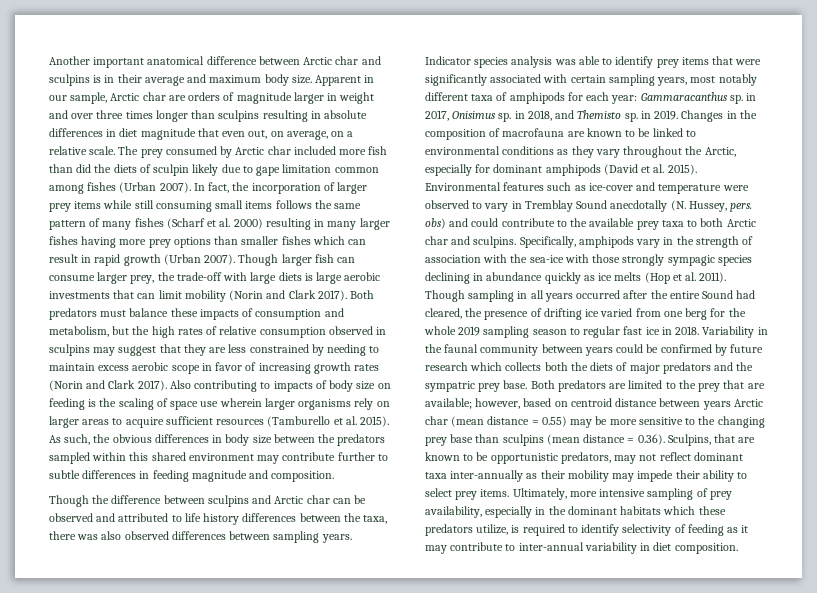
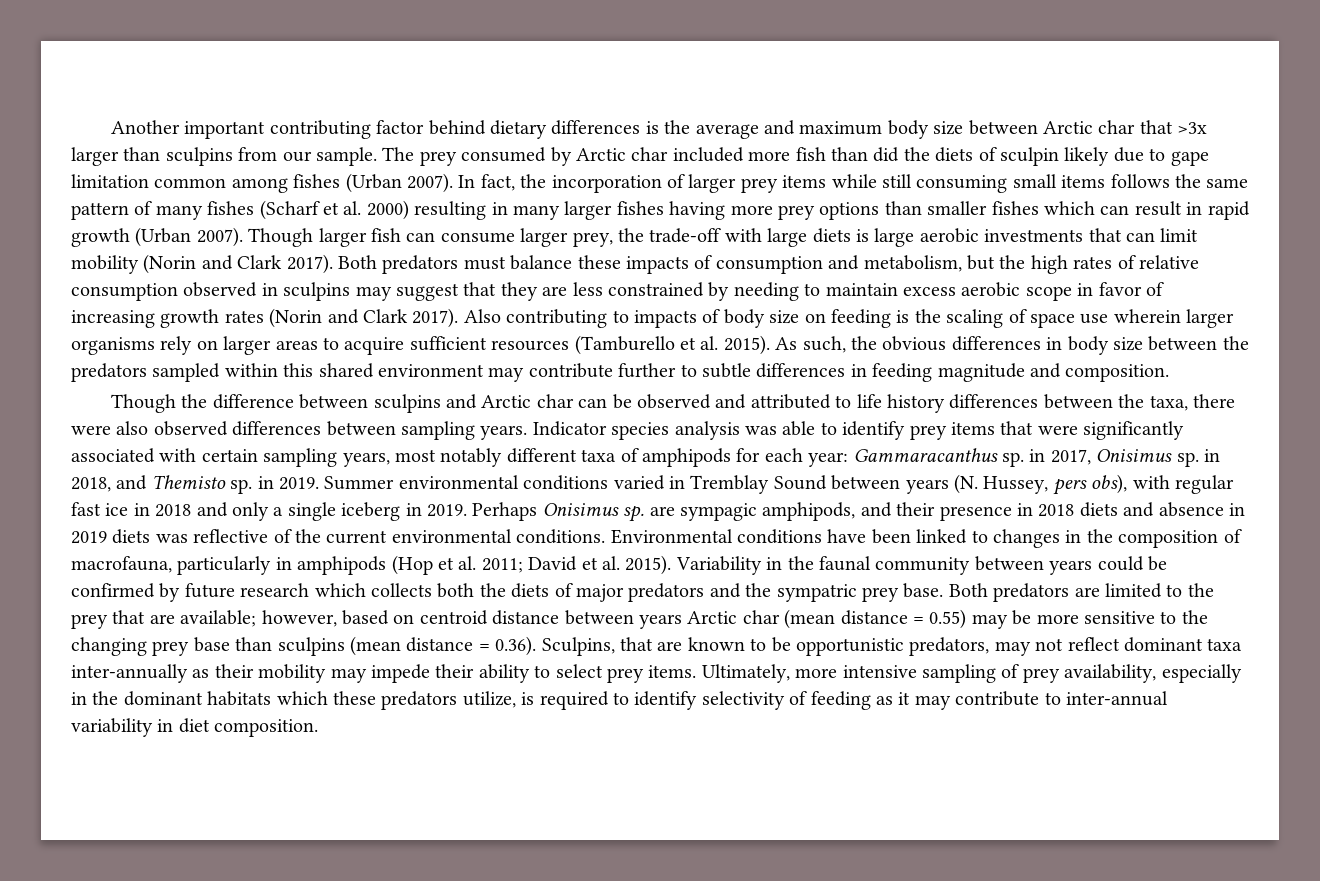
- Another important anatomical difference between Arctic char and sculpins is in their average and maximum body size. Apparent in our sample, Arctic char are orders of magnitude larger in weight and over three times longer than sculpins resulting in absolute differences in diet magnitude that even out, on average, on a relative scale.
+ Another important contributing factor behind dietary differences is the average and maximum body size between Arctic char that >3x larger than sculpins from our sample.
- Though the difference between sculpins and Arctic char can be observed and attributed to life history differences between the taxa, there was also observed differences between sampling years.
+ Though the difference between sculpins and Arctic char can be observed and attributed to life history differences between the taxa, there were also observed differences between sampling years.
- Changes in the composition of macrofauna are known to be linked to environmental conditions as they vary throughout the Arctic, especially for dominant amphipods (David et al. 2015). Environmental features such as ice-cover and temperature were observed to vary in Tremblay Sound anecdotally (N. Hussey, pers. obs) and could contribute to the available prey taxa to both Arctic char and sculpins. Specifically, amphipods vary in the strength of association with the sea-ice with those strongly sympagic species declining in abundance quickly as ice melts (Hop et al. 2011). Though sampling in all years occurred after the entire Sound had cleared, the presence of drifting ice varied from one berg for the whole 2019 sampling season to regular fast ice in 2018.
+ Summer environmental conditions varied in Tremblay Sound between years (N. Hussey, pers obs), with regular fast ice in 2018 and only a single iceberg in 2019. Perhaps Onisimus sp. are sympagic amphipods, and their presence in 2018 diets and absence in 2019 diets was reflective of the current environmental conditions. Environmental conditions have been linked to changes in the composition of macrofauna, particularly in amphipods (Hop et al. 2011; David et al. 2015).

